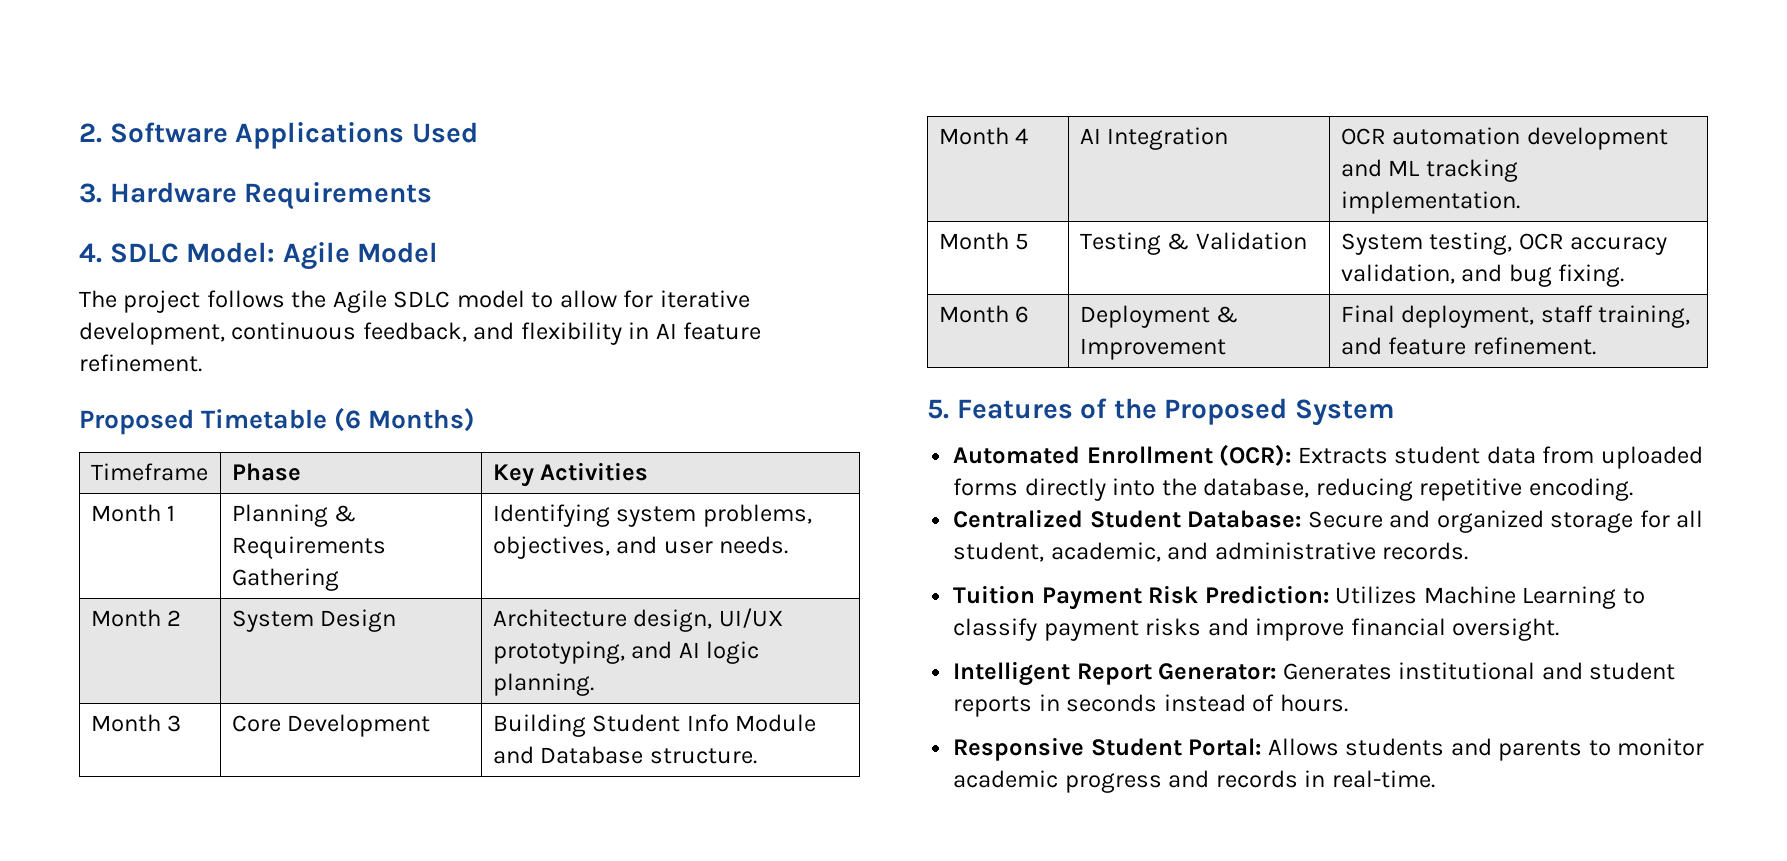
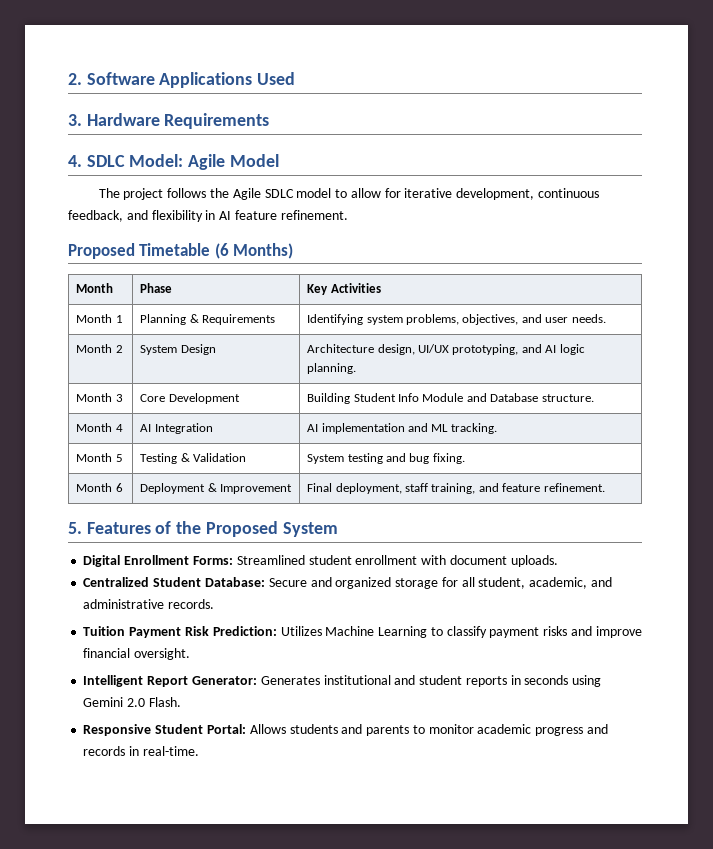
- Timeframe | Phase | Key Activities
+ Month | Phase | Key Activities
- Month 1 | Planning & Requirements Gathering | Identifying system problems, objectives, and user needs.
+ Month 1 | Planning & Requirements | Identifying system problems, objectives, and user needs.
- Month 4 | AI Integration | OCR automation development and ML tracking implementation.
+ Month 4 | AI Integration | AI implementation and ML tracking.
- Month 5 | Testing & Validation | System testing, OCR accuracy validation, and bug fixing.
+ Month 5 | Testing & Validation | System testing and bug fixing.
- Automated Enrollment (OCR): Extracts student data from uploaded forms directly into the database, reducing repetitive encoding.
+ Digital Enrollment Forms: Streamlined student enrollment with document uploads.
- Intelligent Report Generator: Generates institutional and student reports in seconds instead of hours.
+ Intelligent Report Generator: Generates institutional and student reports in seconds using Gemini 2.0 Flash.

